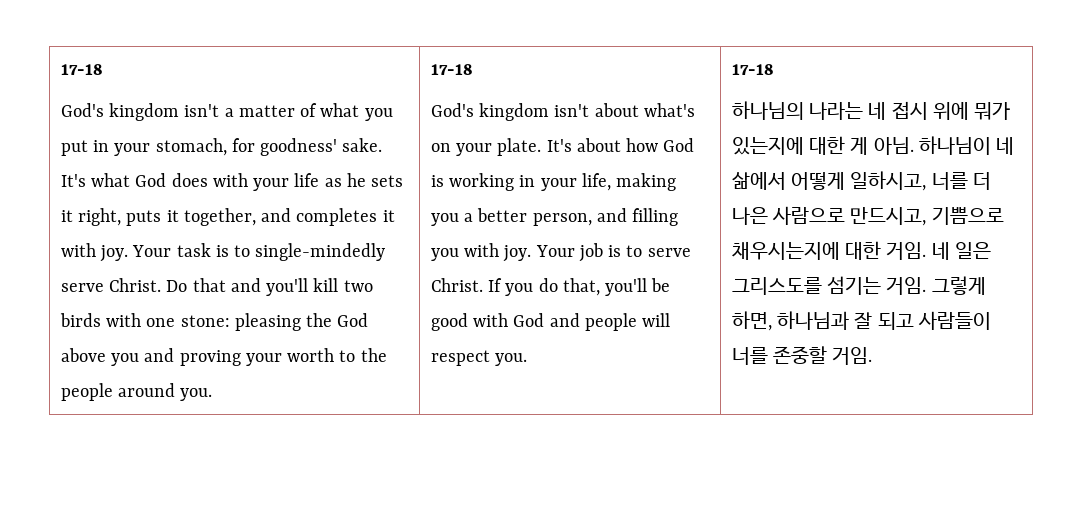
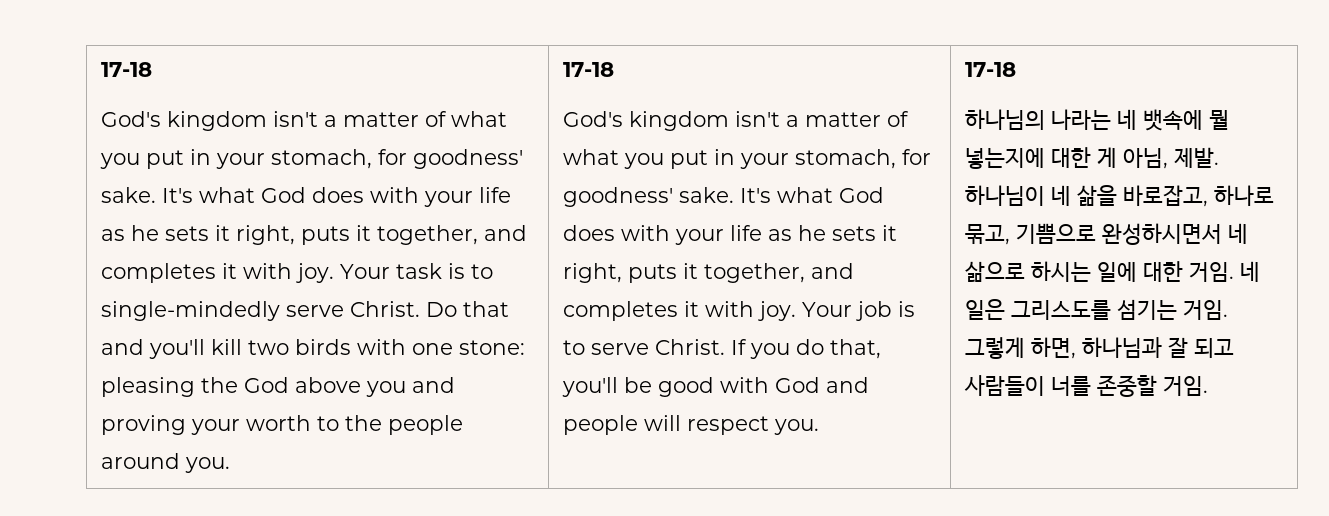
  Do that and you'll kill two birds with one stone: pleasing the God above you and proving your worth to the people around you. | 17-18
- God's kingdom isn't about what's on your plate. It's about how God is working in your life, making you a better person, and filling you with joy.
+ God's kingdom isn't a matter of what you put in your stomach, for goodness' sake. It's what God does with your life as he sets it right, puts it together, and completes it with joy.
- 하나님의 나라는 네 접시 위에 뭐가 있는지에 대한 게 아님. 하나님이 네 삶에서 어떻게 일하시고, 너를 더 나은 사람으로 만드시고, 기쁨으로 채우시는지에 대한 거임.
+ 하나님의 나라는 네 뱃속에 뭘 넣는지에 대한 게 아님, 제발. 하나님이 네 삶을 바로잡고, 하나로 묶고, 기쁨으로 완성하시면서 네 삶으로 하시는 일에 대한 거임.

